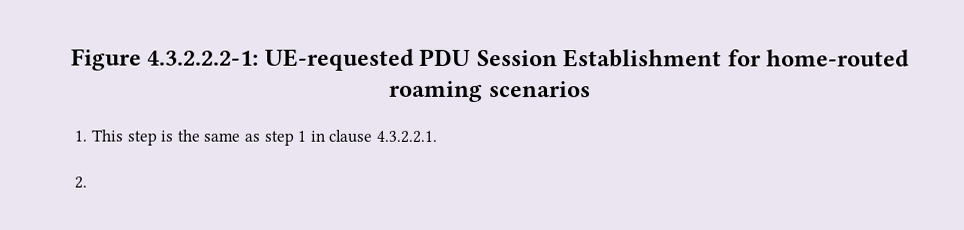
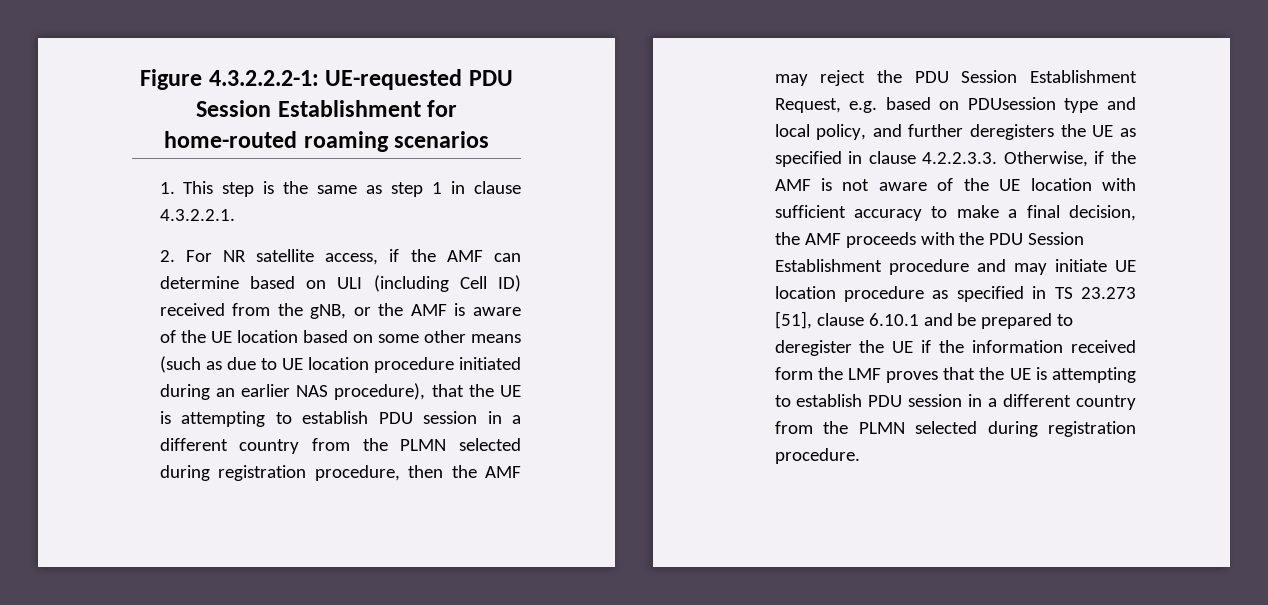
- 2.
+ 2. For NR satellite access, if the AMF can determine based on ULI (including Cell ID) received from the gNB, or the AMF is aware of the UE location based on some other means (such as due to UE location procedure initiated during an earlier NAS procedure), that the UE is attempting to establish PDU session in a different country from the PLMN selected during registration procedure, then the AMF may reject the PDU Session Establishment Request, e.g. based on PDUsession type and local policy, and further deregisters the UE as specified in clause 4.2.2.3.3. Otherwise, if the AMF is not aware of the UE location with sufficient accuracy to make a final decision, the AMF proceeds with the PDU Session Establishment procedure and may initiate UE location procedure as specified in TS 23.273 [51], clause 6.10.1 and be prepared to deregister the UE if the information received form the LMF proves that the UE is attempting to establish PDU session in a different country from the PLMN selected during registration procedure.

